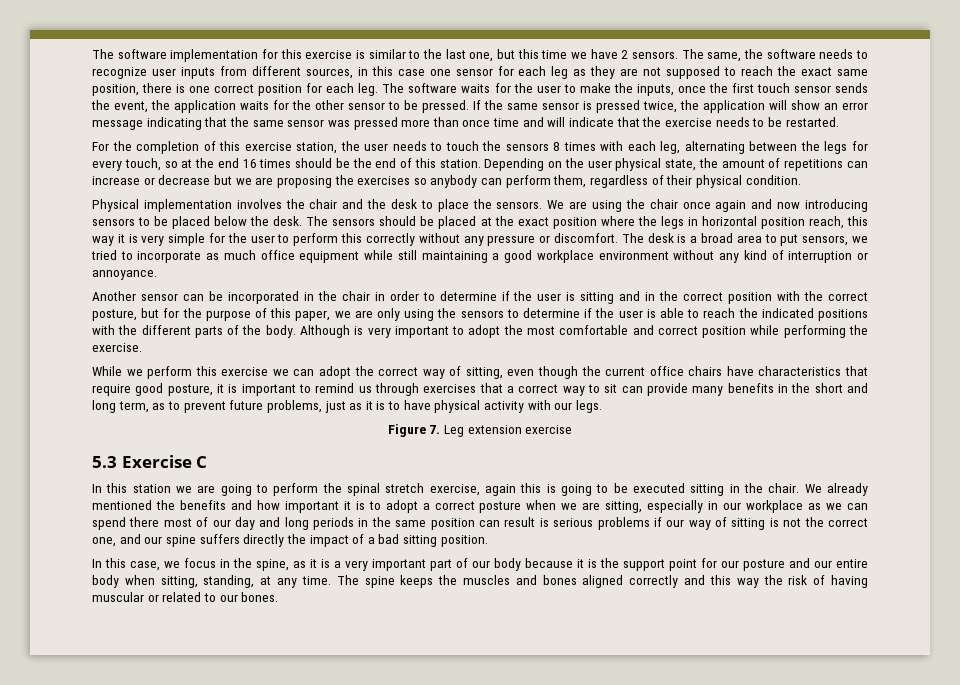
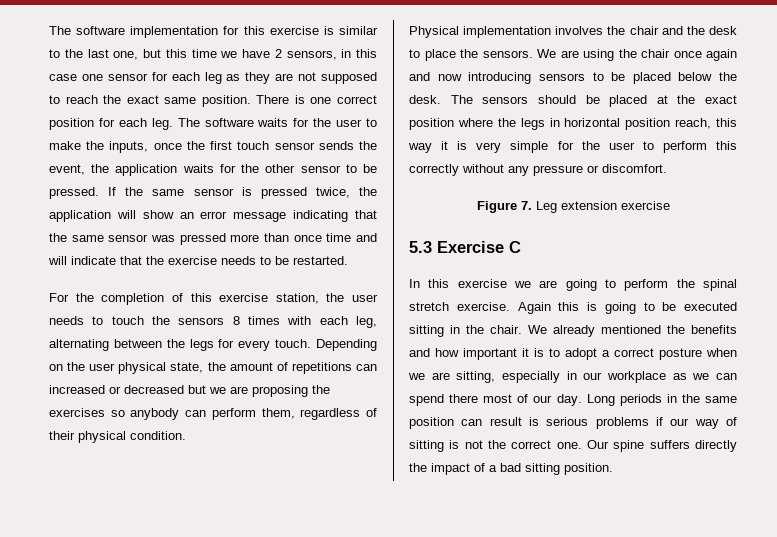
- The software implementation for this exercise is similar to the last one, but this time we have 2 sensors. The same, the software needs to recognize user inputs from different sources, in this case one sensor for each leg as they are not supposed to reach the exact same position, there is one correct position for each leg.
+ The software implementation for this exercise is similar to the last one, but this time we have 2 sensors, in this case one sensor for each leg as they are not supposed to reach the exact same position. There is one correct position for each leg.
- For the completion of this exercise station, the user needs to touch the sensors 8 times with each leg, alternating between the legs for every touch, so at the end 16 times should be the end of this station.
+ For the completion of this exercise station, the user needs to touch the sensors 8 times with each leg, alternating between the legs for every touch.
- Depending on the user physical state, the amount of repetitions can increase or decrease but we are proposing the exercises so anybody can perform them, regardless of their physical condition.
+ Depending on the user physical state, the amount of repetitions can increased or decreased but we are proposing the exercises so anybody can perform them, regardless of their physical condition.
- The desk is a broad area to put sensors, we tried to incorporate as much office equipment while still maintaining a good workplace environment without any kind of interruption or annoyance.
- Another sensor can be incorporated in the chair in order to determine if the user is sitting and in the correct position with the correct posture, but for the purpose of this paper, we are only using the sensors to determine if the user is able to reach the indicated positions with the different parts of the body. Although is very important to adopt the most comfortable and correct position while performing the exercise.
- While we perform this exercise we can adopt the correct way of sitting, even though the current office chairs have characteristics that require good posture, it is important to remind us through exercises that a correct way to sit can provide many benefits in the short and long term, as to prevent future problems, just as it is to have physical activity with our legs.
- In this station we are going to perform the spinal stretch exercise, again this is going to be executed sitting in the chair.
+ In this exercise we are going to perform the spinal stretch exercise. Again this is going to be executed sitting in the chair.
- We already mentioned the benefits and how important it is to adopt a correct posture when we are sitting, especially in our workplace as we can spend there most of our day and long periods in the same position can result is serious problems if our way of sitting is not the correct one, and our spine suffers directly the impact of a bad sitting position.
+ We already mentioned the benefits and how important it is to adopt a correct posture when we are sitting, especially in our workplace as we can spend there most of our day. Long periods in the same position can result is serious problems if our way of sitting is not the correct one. Our spine suffers directly the impact of a bad sitting position.
- In this case, we focus in the spine, as it is a very important part of our body because it is the support point for our posture and our entire body when sitting, standing, at any time. The spine keeps the muscles and bones aligned correctly and this way the risk of having muscular or related to our bones.

